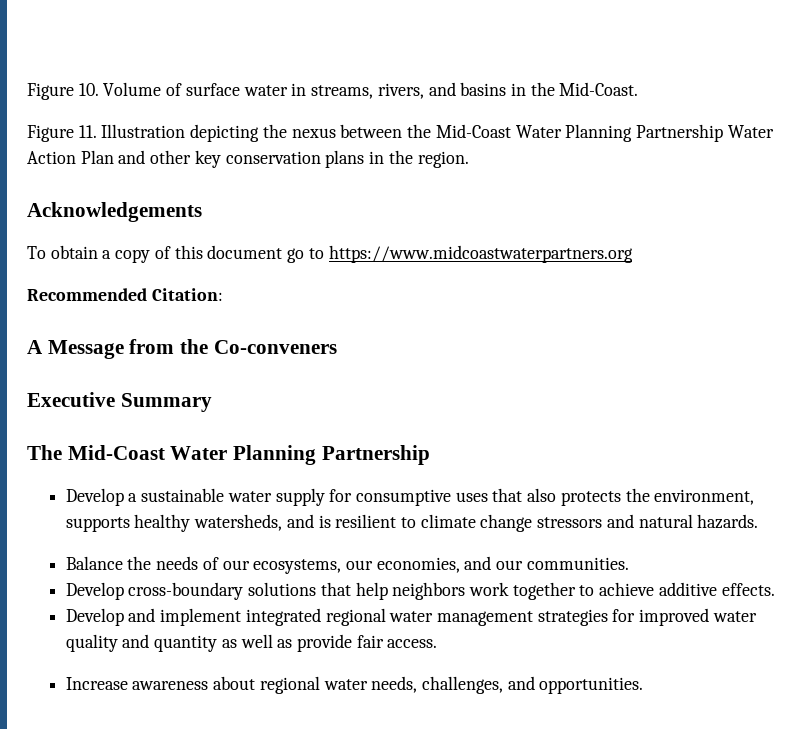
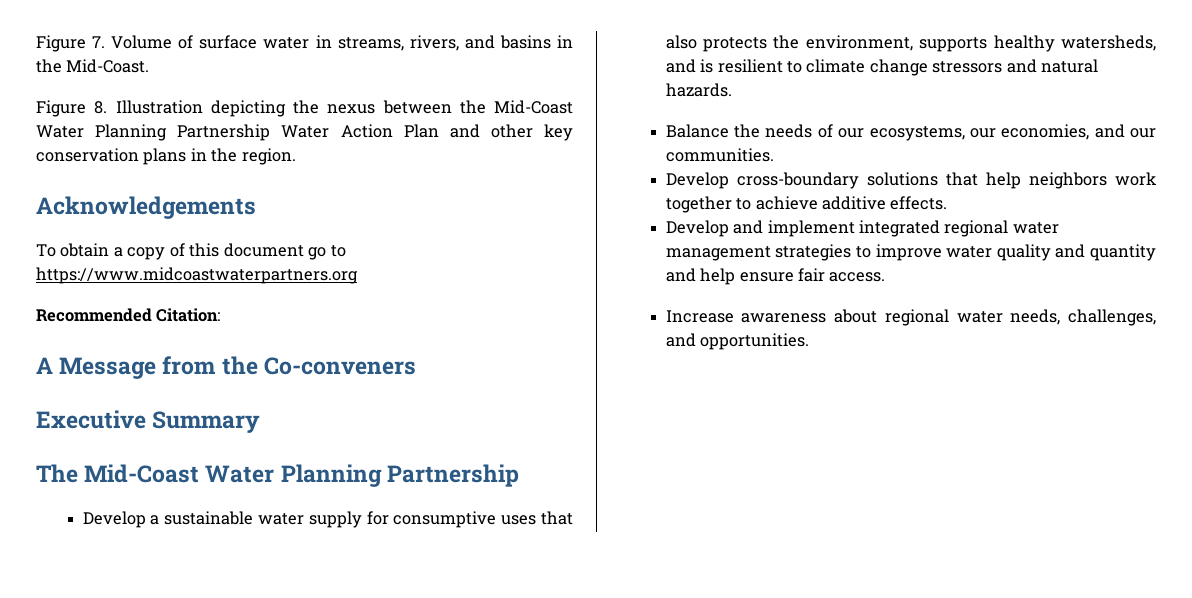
- Figure 10. Volume of surface water in streams, rivers, and basins in the Mid-Coast.
+ Figure 7. Volume of surface water in streams, rivers, and basins in the Mid-Coast.
- Figure 11. Illustration depicting the nexus between the Mid-Coast Water Planning Partnership Water Action Plan and other key conservation plans in the region.
+ Figure 8. Illustration depicting the nexus between the Mid-Coast Water Planning Partnership Water Action Plan and other key conservation plans in the region.
- Develop and implement integrated regional water management strategies for improved water quality and quantity as well as provide fair access.
+ Develop and implement integrated regional water management strategies to improve water quality and quantity and help ensure fair access.

